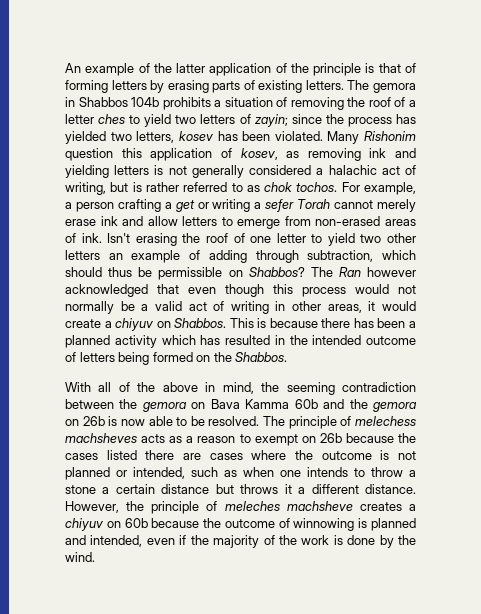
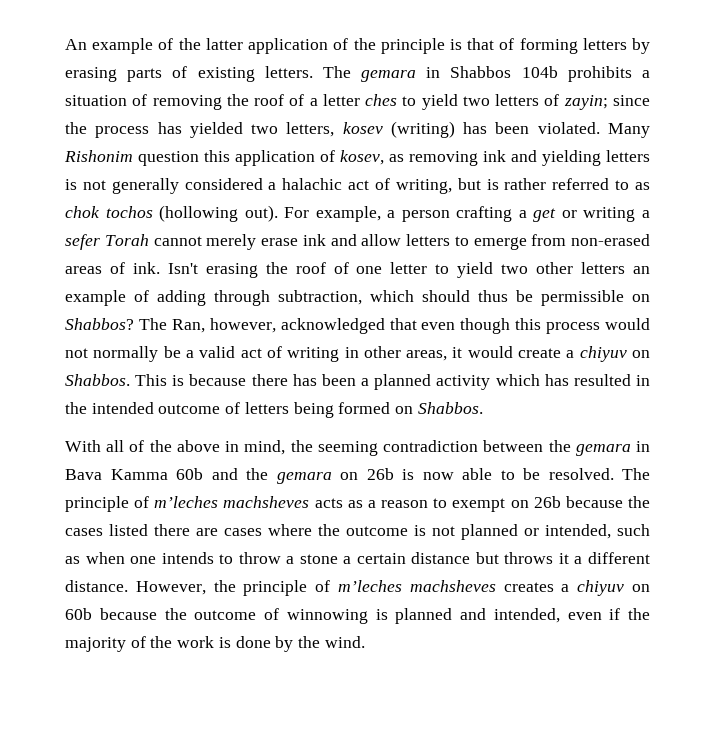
- The gemora in Shabbos 104b prohibits a situation of removing the roof of a letter ches to yield two letters of zayin; since the process has yielded two letters, kosev has been violated.
+ The gemara in Shabbos 104b prohibits a situation of removing the roof of a letter ches to yield two letters of zayin; since the process has yielded two letters, kosev (writing) has been violated.
- Many Rishonim question this application of kosev, as removing ink and yielding letters is not generally considered a halachic act of writing, but is rather referred to as chok tochos.
+ Many Rishonim question this application of kosev, as removing ink and yielding letters is not generally considered a halachic act of writing, but is rather referred to as chok tochos (hollowing out).
- The Ran however acknowledged that even though this process would not normally be a valid act of writing in other areas, it would create a chiyuv on Shabbos.
+ The Ran, however, acknowledged that even though this process would not normally be a valid act of writing in other areas, it would create a chiyuv on Shabbos.
- This is because there has been a planned activity which has resulted in the intended outcome of letters being formed on the Shabbos.
+ This is because there has been a planned activity which has resulted in the intended outcome of letters being formed on Shabbos.
- With all of the above in mind, the seeming contradiction between the gemora on Bava Kamma 60b and the gemora on 26b is now able to be resolved.
+ With all of the above in mind, the seeming contradiction between the gemara in Bava Kamma 60b and the gemara on 26b is now able to be resolved.
- The principle of melechess machsheves acts as a reason to exempt on 26b because the cases listed there are cases where the outcome is not planned or intended, such as when one intends to throw a stone a certain distance but throws it a different distance.
+ The principle of m’leches machsheves acts as a reason to exempt on 26b because the cases listed there are cases where the outcome is not planned or intended, such as when one intends to throw a stone a certain distance but throws it a different distance.
- However, the principle of meleches machsheve creates a chiyuv on 60b because the outcome of winnowing is planned and intended, even if the majority of the work is done by the wind.
+ However, the principle of m’leches machsheves creates a chiyuv on 60b because the outcome of winnowing is planned and intended, even if the majority of the work is done by the wind.

